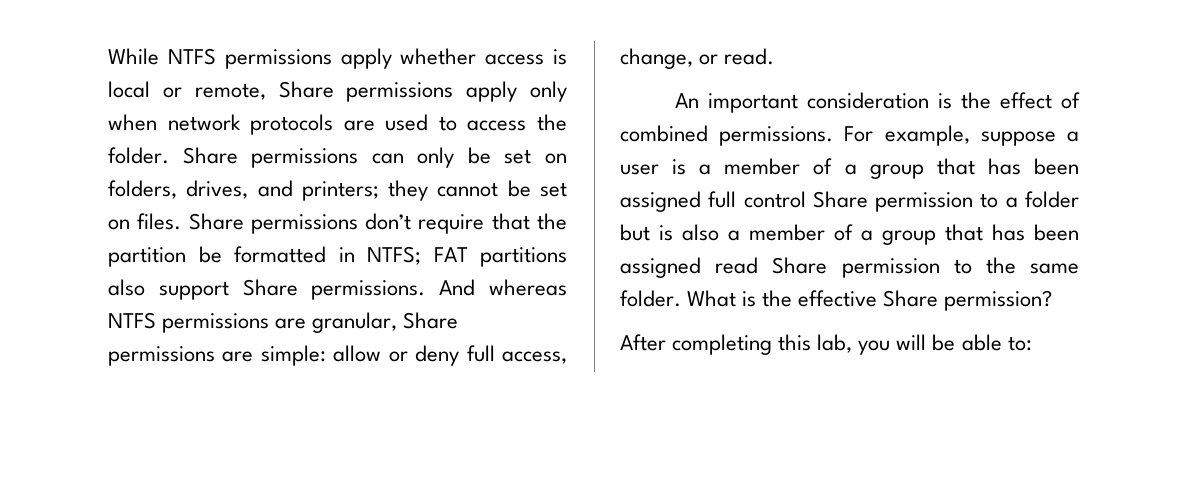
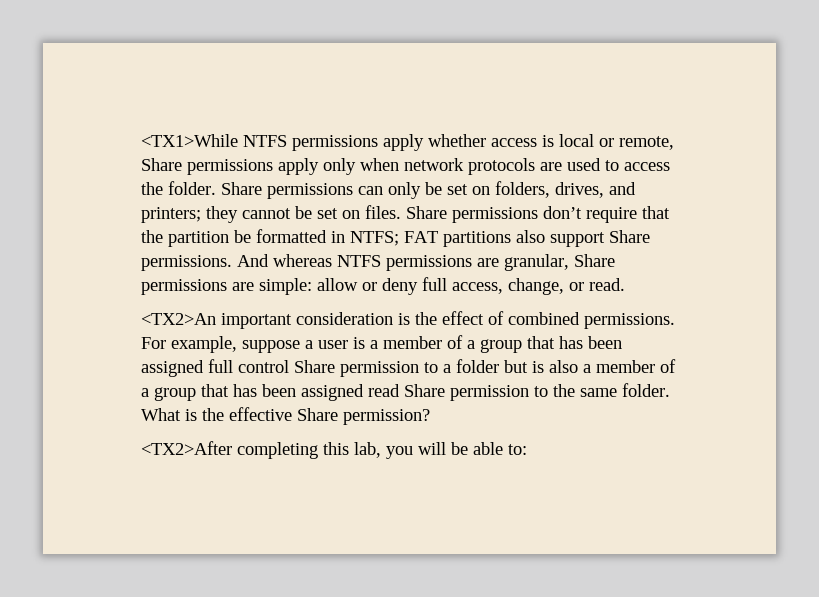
- While NTFS permissions apply whether access is local or remote, Share permissions apply only when network protocols are used to access the folder.
+ <TX1>While NTFS permissions apply whether access is local or remote, Share permissions apply only when network protocols are used to access the folder.
- An important consideration is the effect of combined permissions.
+ <TX2>An important consideration is the effect of combined permissions.
- After completing this lab, you will be able to:
+ <TX2>After completing this lab, you will be able to:

